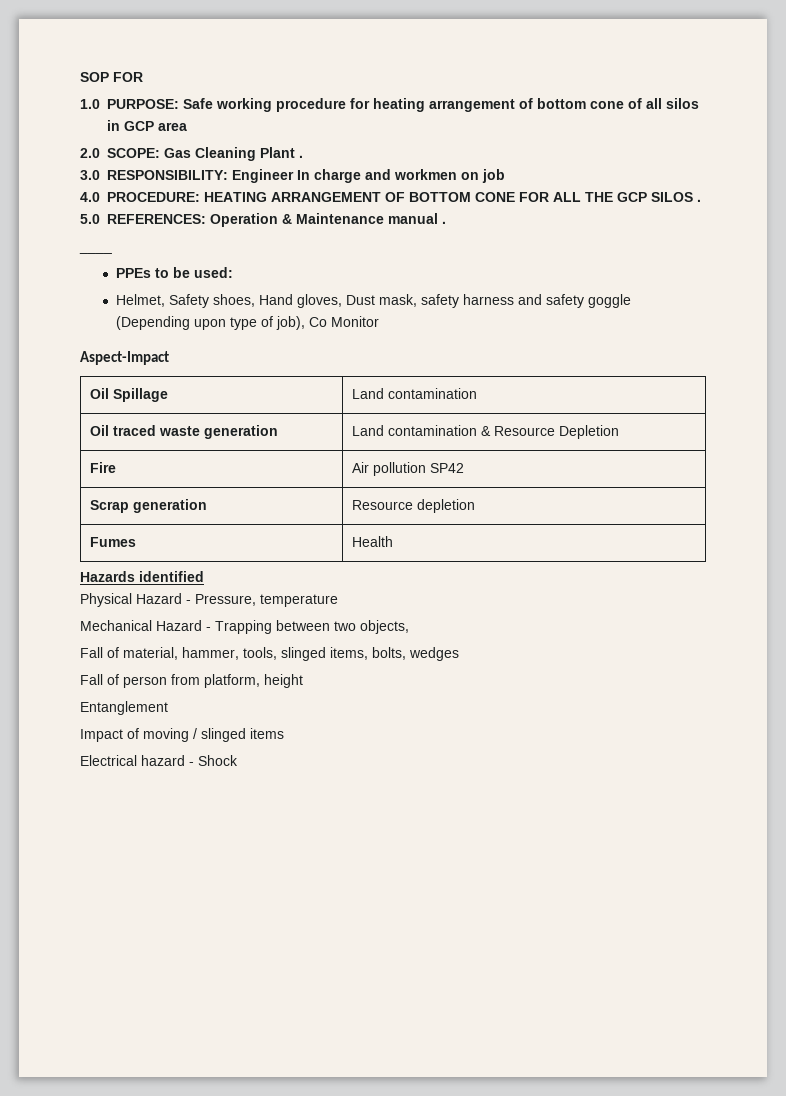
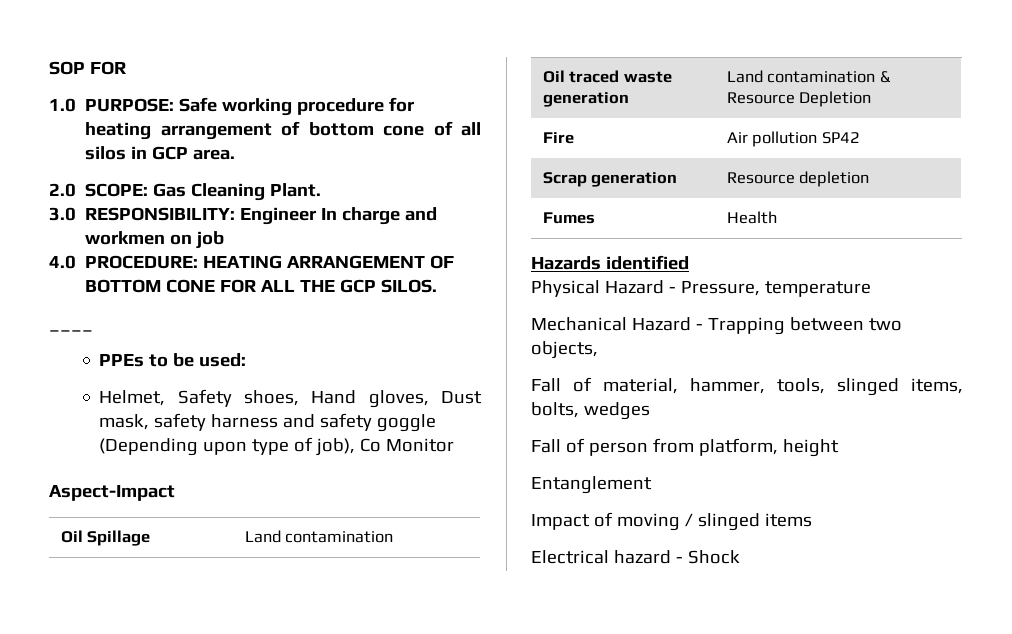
- 1.0 PURPOSE: Safe working procedure for heating arrangement of bottom cone of all silos in GCP area
+ 1.0 PURPOSE: Safe working procedure for heating arrangement of bottom cone of all silos in GCP area.
- 2.0 SCOPE: Gas Cleaning Plant .
+ 2.0 SCOPE: Gas Cleaning Plant.
- 4.0 PROCEDURE: HEATING ARRANGEMENT OF BOTTOM CONE FOR ALL THE GCP SILOS .
- 5.0 REFERENCES: Operation & Maintenance manual .
+ 4.0 PROCEDURE: HEATING ARRANGEMENT OF BOTTOM CONE FOR ALL THE GCP SILOS.

